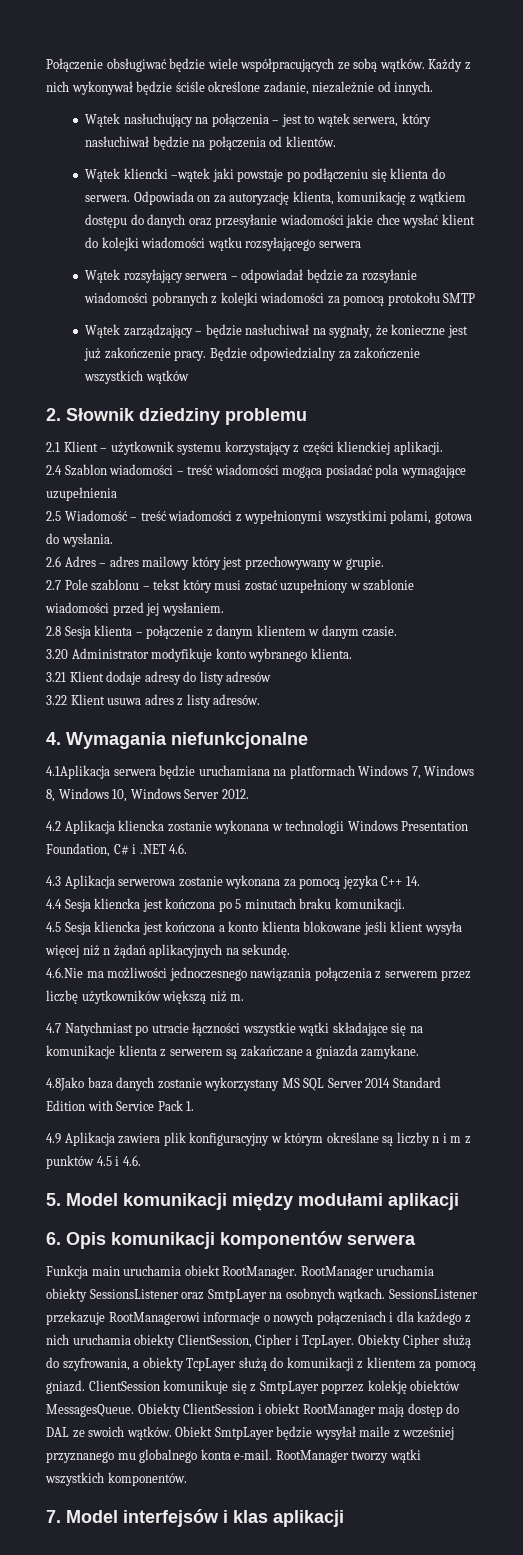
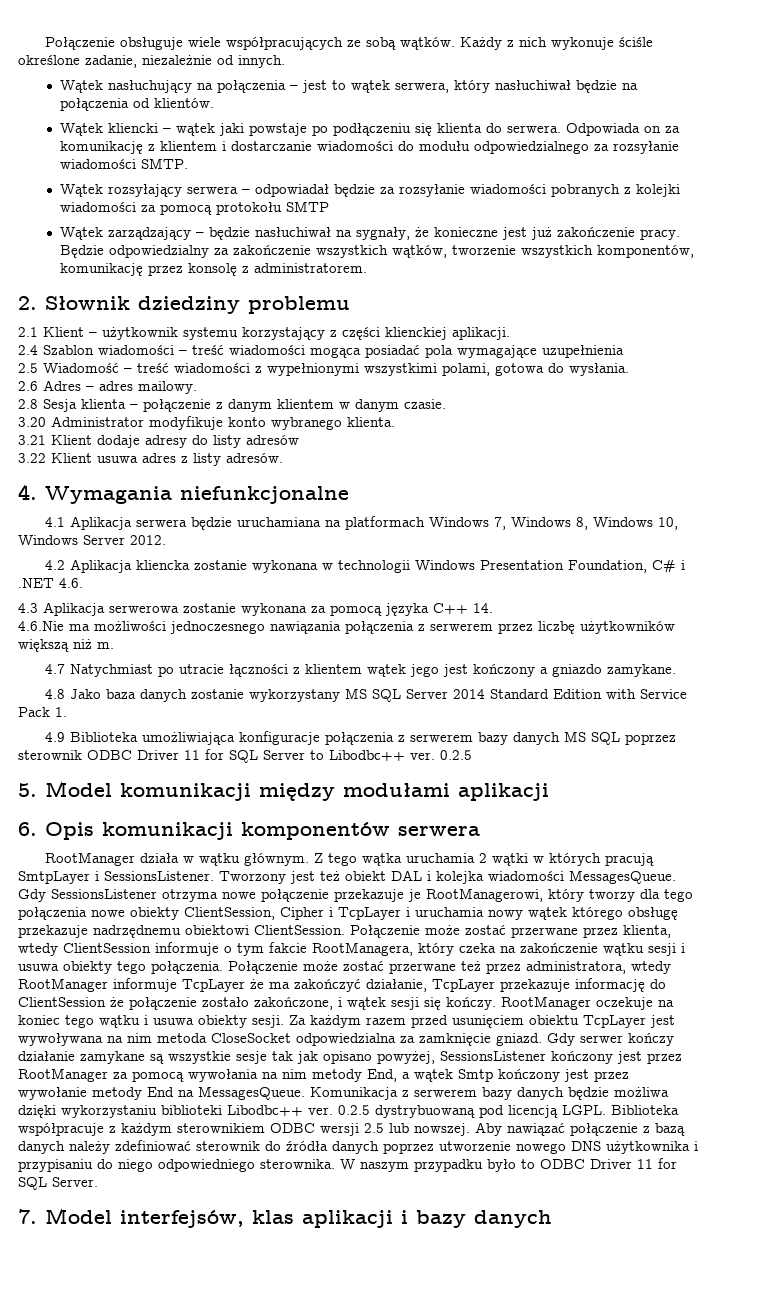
- Połączenie obsługiwać będzie wiele współpracujących ze sobą wątków.
+ Połączenie obsługuje wiele współpracujących ze sobą wątków.
- Każdy z nich wykonywał będzie ściśle określone zadanie, niezależnie od innych.
+ Każdy z nich wykonuje ściśle określone zadanie, niezależnie od innych.
- Wątek kliencki –wątek jaki powstaje po podłączeniu się klienta do serwera.
+ Wątek kliencki – wątek jaki powstaje po podłączeniu się klienta do serwera.
- Odpowiada on za autoryzację klienta, komunikację z wątkiem dostępu do danych oraz przesyłanie wiadomości jakie chce wysłać klient do kolejki wiadomości wątku rozsyłającego serwera
+ Odpowiada on za komunikację z klientem i dostarczanie wiadomości do modułu odpowiedzialnego za rozsyłanie wiadomości SMTP.
- Będzie odpowiedzialny za zakończenie wszystkich wątków
+ Będzie odpowiedzialny za zakończenie wszystkich wątków, tworzenie wszystkich komponentów, komunikację przez konsolę z administratorem.
- 2.6 Adres – adres mailowy który jest przechowywany w grupie.
- 2.7 Pole szablonu – tekst który musi zostać uzupełniony w szablonie wiadomości przed jej wysłaniem.
+ 2.6 Adres – adres mailowy.
- 4.1Aplikacja serwera będzie uruchamiana na platformach Windows 7, Windows 8, Windows 10, Windows Server 2012.
+ 4.1 Aplikacja serwera będzie uruchamiana na platformach Windows 7, Windows 8, Windows 10, Windows Server 2012.
- 4.4 Sesja kliencka jest kończona po 5 minutach braku komunikacji.
- 4.5 Sesja kliencka jest kończona a konto klienta blokowane jeśli klient wysyła więcej niż n żądań aplikacyjnych na sekundę.
- 4.7 Natychmiast po utracie łączności wszystkie wątki składające się na komunikacje klienta z serwerem są zakańczane a gniazda zamykane.
+ 4.7 Natychmiast po utracie łączności z klientem wątek jego jest kończony a gniazdo zamykane.
- 4.8Jako baza danych zostanie wykorzystany MS SQL Server 2014 Standard Edition with Service Pack 1.
+ 4.8 Jako baza danych zostanie wykorzystany MS SQL Server 2014 Standard Edition with Service Pack 1.
- 4.9 Aplikacja zawiera plik konfiguracyjny w którym określane są liczby n i m z punktów 4.5 i 4.6.
+ 4.9 Biblioteka umożliwiająca konfiguracje połączenia z serwerem bazy danych MS SQL poprzez sterownik ODBC Driver 11 for SQL Server to Libodbc++ ver. 0.2.5
- Funkcja main uruchamia obiekt RootManager. RootManager uruchamia obiekty SessionsListener oraz SmtpLayer na osobnych wątkach. SessionsListener przekazuje RootManagerowi informacje o nowych połączeniach i dla każdego z nich uruchamia obiekty ClientSession, Cipher i TcpLayer. Obiekty Cipher służą do szyfrowania, a obiekty TcpLayer służą do komunikacji z klientem za pomocą gniazd. ClientSession komunikuje się z SmtpLayer poprzez kolekję obiektów MessagesQueue. Obiekty ClientSession i obiekt RootManager mają dostęp do DAL ze swoich wątków. Obiekt SmtpLayer będzie wysyłał maile z wcześniej przyznanego mu globalnego konta e-mail. RootManager tworzy wątki wszystkich komponentów.
- 7. Model interfejsów i klas aplikacji
+ RootManager działa w wątku głównym. Z tego wątka uruchamia 2 wątki w których pracują SmtpLayer i SessionsListener. Tworzony jest też obiekt DAL i kolejka wiadomości MessagesQueue. Gdy SessionsListener otrzyma nowe połączenie przekazuje je RootManagerowi, który tworzy dla tego połączenia nowe obiekty ClientSession, Cipher i TcpLayer i uruchamia nowy wątek którego obsługę przekazuje nadrzędnemu obiektowi ClientSession. Połączenie może zostać przerwane przez klienta, wtedy ClientSession informuje o tym fakcie RootManagera, który czeka na zakończenie wątku sesji i usuwa obiekty tego połączenia. Połączenie może zostać przerwane też przez administratora, wtedy RootManager informuje TcpLayer że ma zakończyć działanie, TcpLayer przekazuje informację do ClientSession że połączenie zostało zakończone, i wątek sesji się kończy. RootManager oczekuje na koniec tego wątku i usuwa obiekty sesji. Za każdym razem przed usunięciem obiektu TcpLayer jest wywoływana na nim metoda CloseSocket odpowiedzialna za zamknięcie gniazd. Gdy serwer kończy działanie zamykane są wszystkie sesje tak jak opisano powyżej, SessionsListener kończony jest przez RootManager za pomocą wywołania na nim metody End, a wątek Smtp kończony jest przez wywołanie metody End na MessagesQueue. Komunikacja z serwerem bazy danych będzie możliwa dzięki wykorzystaniu biblioteki Libodbc++ ver. 0.2.5 dystrybuowaną pod licencją LGPL. Biblioteka współpracuje z każdym sterownikiem ODBC wersji 2.5 lub nowszej. Aby nawiązać połączenie z bazą danych należy zdefiniować sterownik do źródła danych poprzez utworzenie nowego DNS użytkownika i przypisaniu do niego odpowiedniego sterownika. W naszym przypadku było to ODBC Driver 11 for SQL Server.
+ 7. Model interfejsów, klas aplikacji i bazy danych

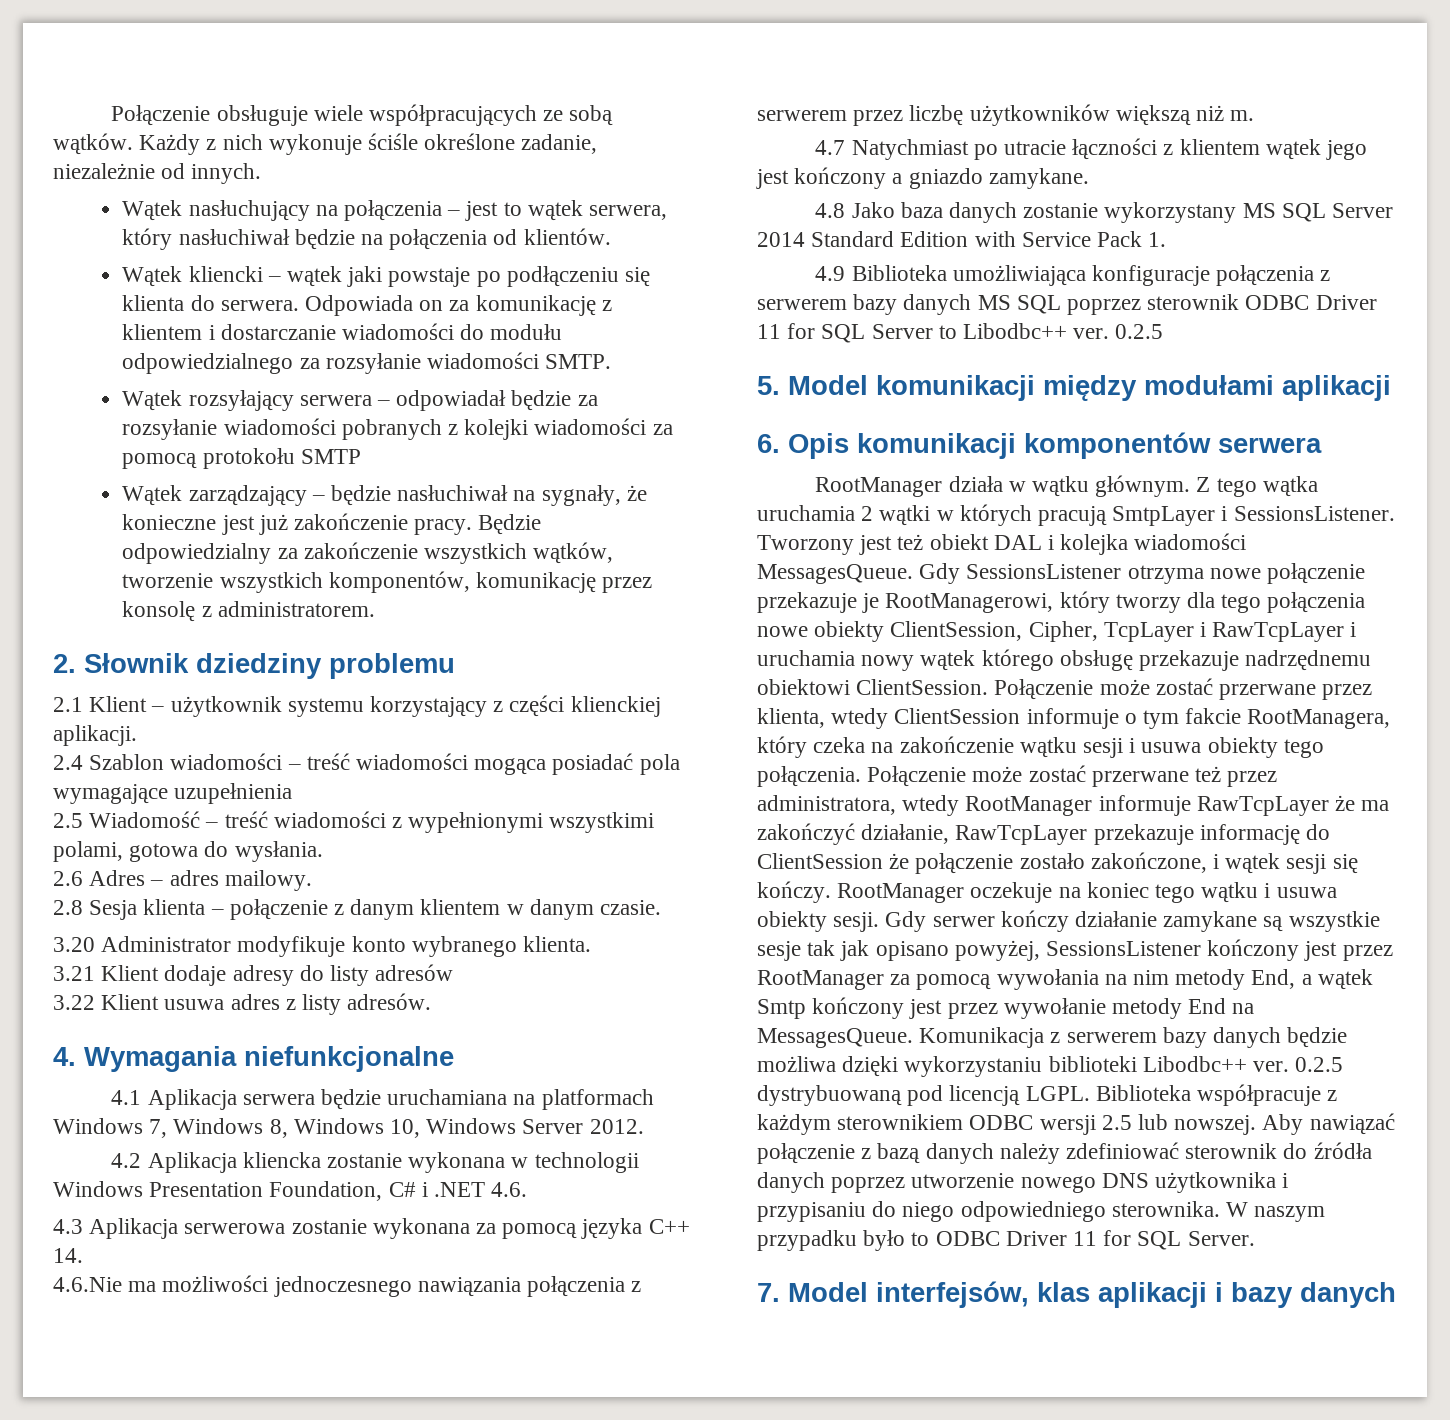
- Gdy SessionsListener otrzyma nowe połączenie przekazuje je RootManagerowi, który tworzy dla tego połączenia nowe obiekty ClientSession, Cipher i TcpLayer i uruchamia nowy wątek którego obsługę przekazuje nadrzędnemu obiektowi ClientSession.
+ Gdy SessionsListener otrzyma nowe połączenie przekazuje je RootManagerowi, który tworzy dla tego połączenia nowe obiekty ClientSession, Cipher, TcpLayer i RawTcpLayer i uruchamia nowy wątek którego obsługę przekazuje nadrzędnemu obiektowi ClientSession.
- Połączenie może zostać przerwane też przez administratora, wtedy RootManager informuje TcpLayer że ma zakończyć działanie, TcpLayer przekazuje informację do ClientSession że połączenie zostało zakończone, i wątek sesji się kończy.
+ Połączenie może zostać przerwane też przez administratora, wtedy RootManager informuje RawTcpLayer że ma zakończyć działanie, RawTcpLayer przekazuje informację do ClientSession że połączenie zostało zakończone, i wątek sesji się kończy.
- Za każdym razem przed usunięciem obiektu TcpLayer jest wywoływana na nim metoda CloseSocket odpowiedzialna za zamknięcie gniazd.

